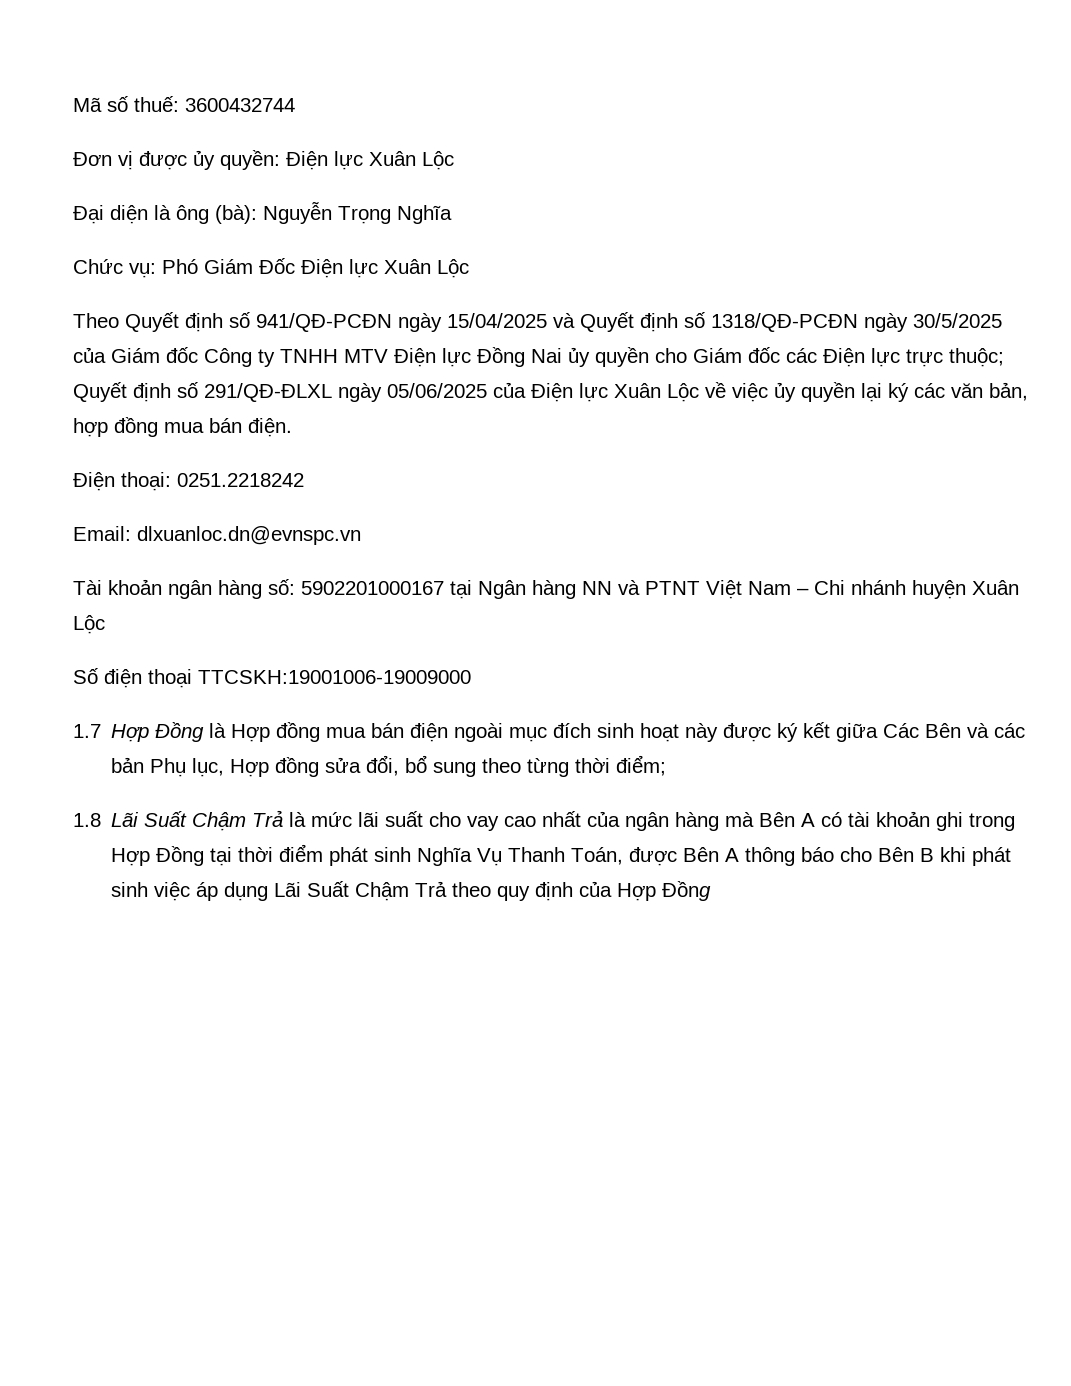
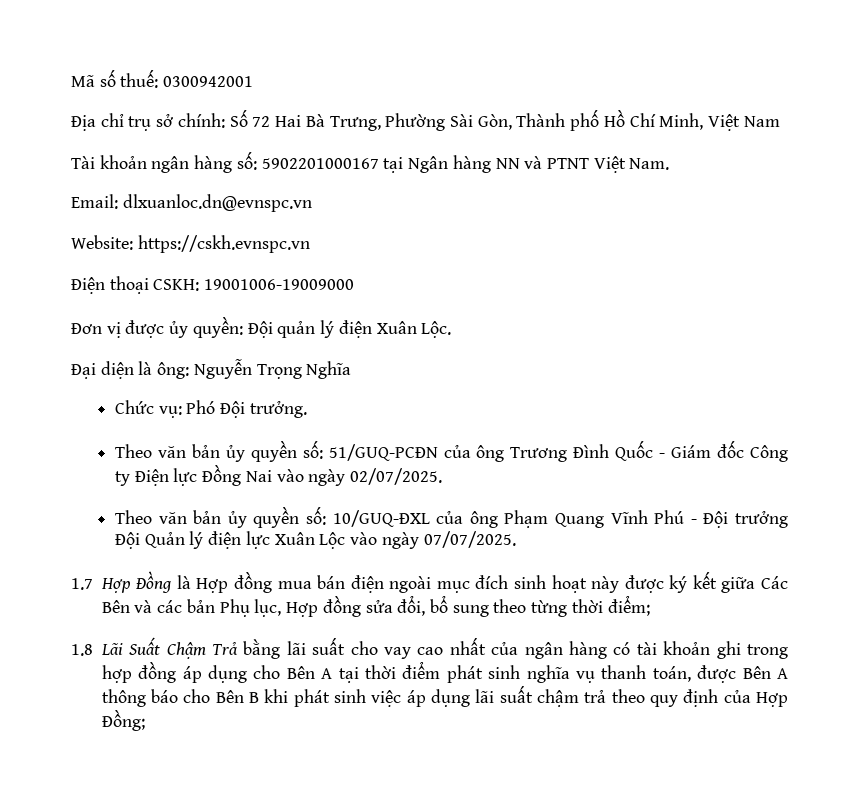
- Mã số thuế: 3600432744
- Đơn vị được ủy quyền: Điện lực Xuân Lộc
- Đại diện là ông (bà): Nguyễn Trọng Nghĩa
- Chức vụ: Phó Giám Đốc Điện lực Xuân Lộc
- Theo Quyết định số 941/QĐ-PCĐN ngày 15/04/2025 và Quyết định số 1318/QĐ-PCĐN ngày 30/5/2025 của Giám đốc Công ty TNHH MTV Điện lực Đồng Nai ủy quyền cho Giám đốc các Điện lực trực thuộc; Quyết định số 291/QÐ-ĐLXL ngày 05/06/2025 của Điện lực Xuân Lộc về việc ủy quyền lại ký các văn bản, hợp đồng mua bán điện.
- Điện thoại: 0251.2218242
- Email: dlxuanloc.dn@evnspc.vn
+ Mã số thuế: 0300942001
+ Địa chỉ trụ sở chính: Số 72 Hai Bà Trưng, Phường Sài Gòn, Thành phố Hồ Chí Minh, Việt Nam
- Tài khoản ngân hàng số: 5902201000167 tại Ngân hàng NN và PTNT Việt Nam – Chi nhánh huyện Xuân Lộc
- Số điện thoại TTCSKH:19001006-19009000
+ Tài khoản ngân hàng số: 5902201000167 tại Ngân hàng NN và PTNT Việt Nam.
+ Email: dlxuanloc.dn@evnspc.vn
+ Website: https://cskh.evnspc.vn
+ Điện thoại CSKH: 19001006-19009000
+ Đơn vị được ủy quyền: Đội quản lý điện Xuân Lộc.
+ Đại diện là ông: Nguyễn Trọng Nghĩa
+ Chức vụ: Phó Đội trưởng.
+ Theo văn bản ủy quyền số: 51/GUQ-PCĐN của ông Trương Đình Quốc - Giám đốc Công ty Điện lực Đồng Nai vào ngày 02/07/2025.
+ Theo văn bản ủy quyền số: 10/GUQ-ĐXL của ông Phạm Quang Vĩnh Phú - Đội trưởng Đội Quản lý điện lực Xuân Lộc vào ngày 07/07/2025.
- 1.8 Lãi Suất Chậm Trả là mức lãi suất cho vay cao nhất của ngân hàng mà Bên A có tài khoản ghi trong Hợp Đồng tại thời điểm phát sinh Nghĩa Vụ Thanh Toán, được Bên A thông báo cho Bên B khi phát sinh việc áp dụng Lãi Suất Chậm Trả theo quy định của Hợp Đồng
+ 1.8 Lãi Suất Chậm Trả bằng lãi suất cho vay cao nhất của ngân hàng có tài khoản ghi trong hợp đồng áp dụng cho Bên A tại thời điểm phát sinh nghĩa vụ thanh toán, được Bên A thông báo cho Bên B khi phát sinh việc áp dụng lãi suất chậm trả theo quy định của Hợp Đồng;

